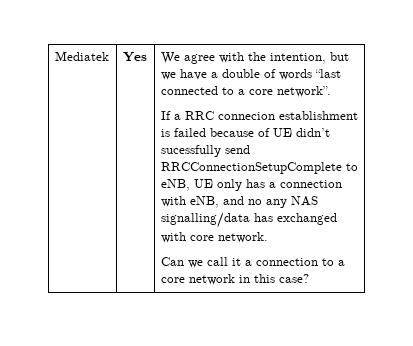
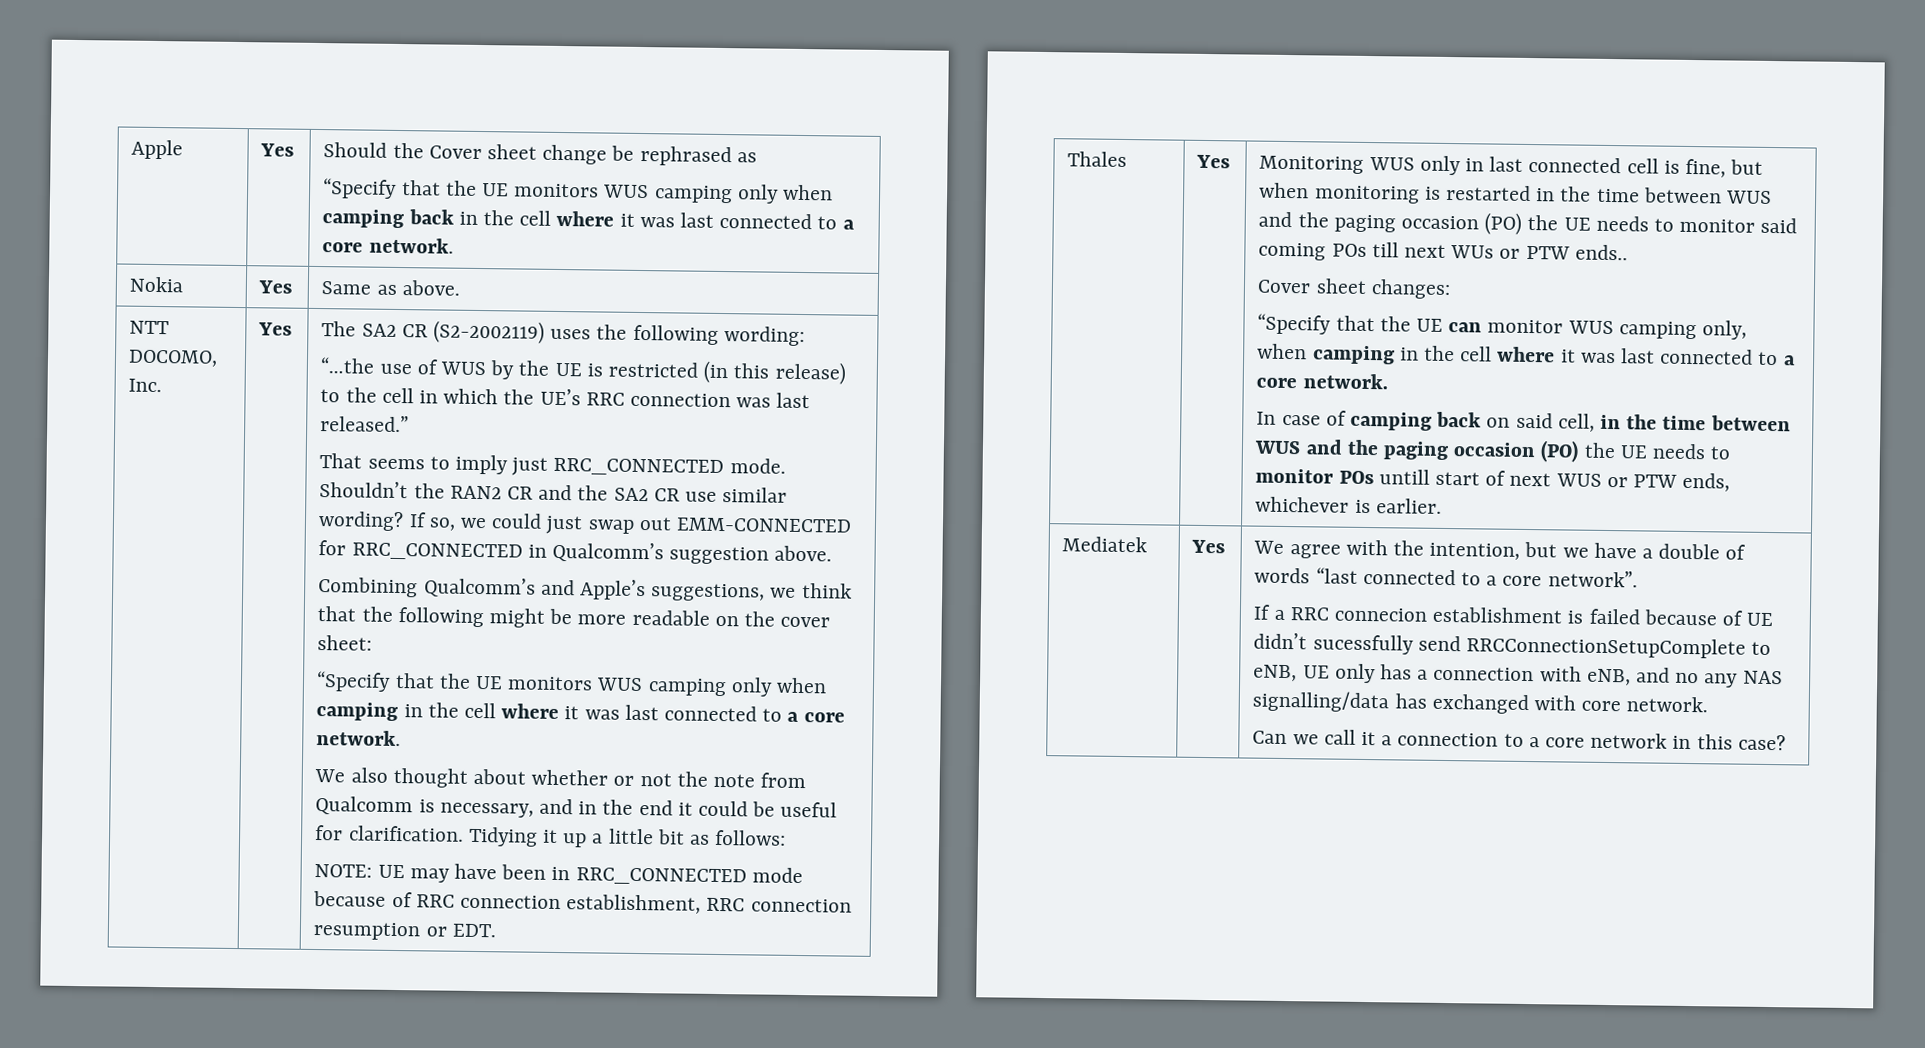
+ Apple | Yes | Should the Cover sheet change be rephrased as
+ “Specify that the UE monitors WUS camping only when camping back in the cell where it was last connected to a core network.
+ Nokia | Yes | Same as above.
+ NTT DOCOMO, Inc. | Yes | The SA2 CR (S2-2002119) uses the following wording:
+ “…the use of WUS by the UE is restricted (in this release) to the cell in which the UE’s RRC connection was last released.”
+ That seems to imply just RRC_CONNECTED mode. Shouldn’t the RAN2 CR and the SA2 CR use similar wording? If so, we could just swap out EMM-CONNECTED for RRC_CONNECTED in Qualcomm’s suggestion above.
+ Combining Qualcomm’s and Apple’s suggestions, we think that the following might be more readable on the cover sheet:
+ “Specify that the UE monitors WUS camping only when camping in the cell where it was last connected to a core network.
+ We also thought about whether or not the note from Qualcomm is necessary, and in the end it could be useful for clarification. Tidying it up a little bit as follows:
+ NOTE: UE may have been in RRC_CONNECTED mode because of RRC connection establishment, RRC connection resumption or EDT.
+ Thales | Yes | Monitoring WUS only in last connected cell is fine, but when monitoring is restarted in the time between WUS and the paging occasion (PO) the UE needs to monitor said coming POs till next WUs or PTW ends..
+ Cover sheet changes:
+ “Specify that the UE can monitor WUS camping only, when camping in the cell where it was last connected to a core network.
+ In case of camping back on said cell, in the time between WUS and the paging occasion (PO) the UE needs to monitor POs untill start of next WUS or PTW ends, whichever is earlier.

